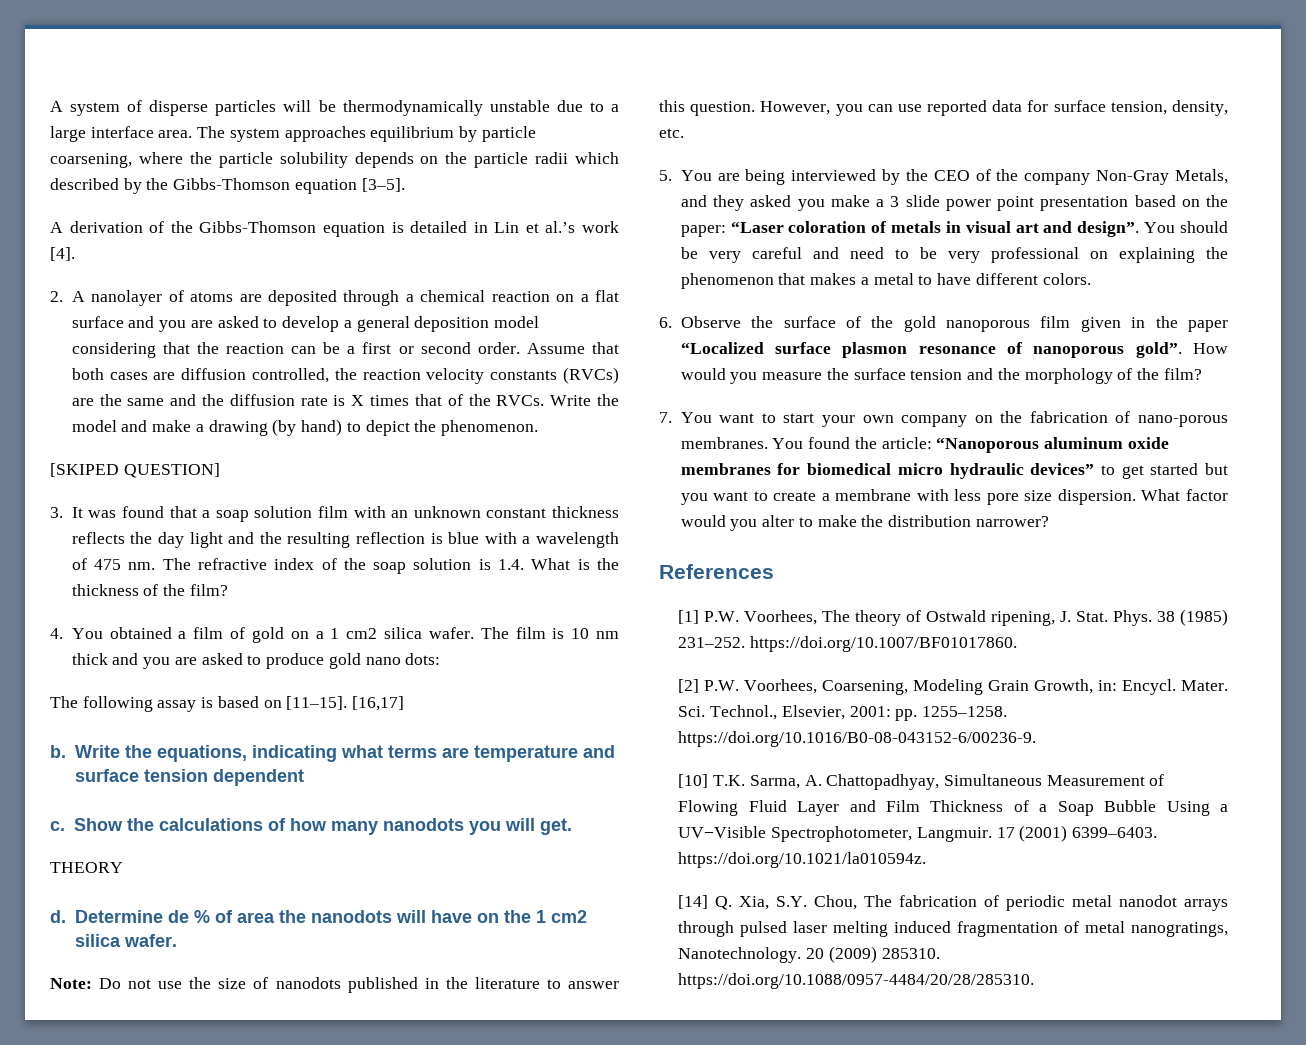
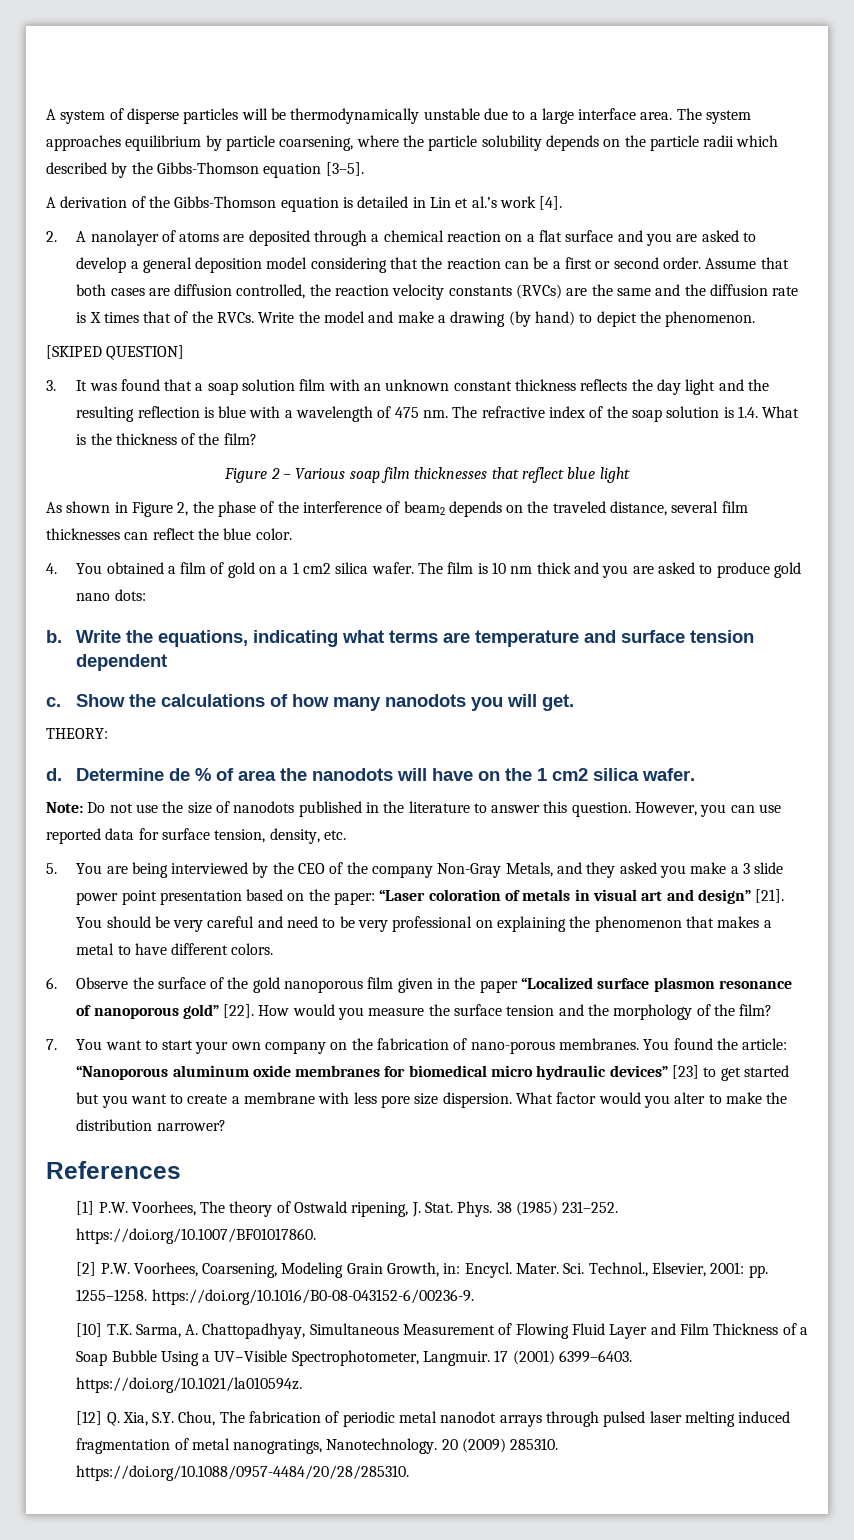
+ Figure 2 – Various soap film thicknesses that reflect blue light
+ As shown in Figure 2, the phase of the interference of beam2 depends on the traveled distance, several film thicknesses can reflect the blue color.
- The following assay is based on [11–15]. [16,17]
- THEORY
+ THEORY:
- 5. You are being interviewed by the CEO of the company Non-Gray Metals, and they asked you make a 3 slide power point presentation based on the paper: “Laser coloration of metals in visual art and design”.
+ 5. You are being interviewed by the CEO of the company Non-Gray Metals, and they asked you make a 3 slide power point presentation based on the paper: “Laser coloration of metals in visual art and design” [21].
- 6. Observe the surface of the gold nanoporous film given in the paper “Localized surface plasmon resonance of nanoporous gold”.
+ 6. Observe the surface of the gold nanoporous film given in the paper “Localized surface plasmon resonance of nanoporous gold” [22].
- You found the article: “Nanoporous aluminum oxide membranes for biomedical micro hydraulic devices” to get started but you want to create a membrane with less pore size dispersion.
+ You found the article: “Nanoporous aluminum oxide membranes for biomedical micro hydraulic devices” [23] to get started but you want to create a membrane with less pore size dispersion.
- [14] Q. Xia, S.Y. Chou, The fabrication of periodic metal nanodot arrays through pulsed laser melting induced fragmentation of metal nanogratings, Nanotechnology.
+ [12] Q. Xia, S.Y. Chou, The fabrication of periodic metal nanodot arrays through pulsed laser melting induced fragmentation of metal nanogratings, Nanotechnology.

